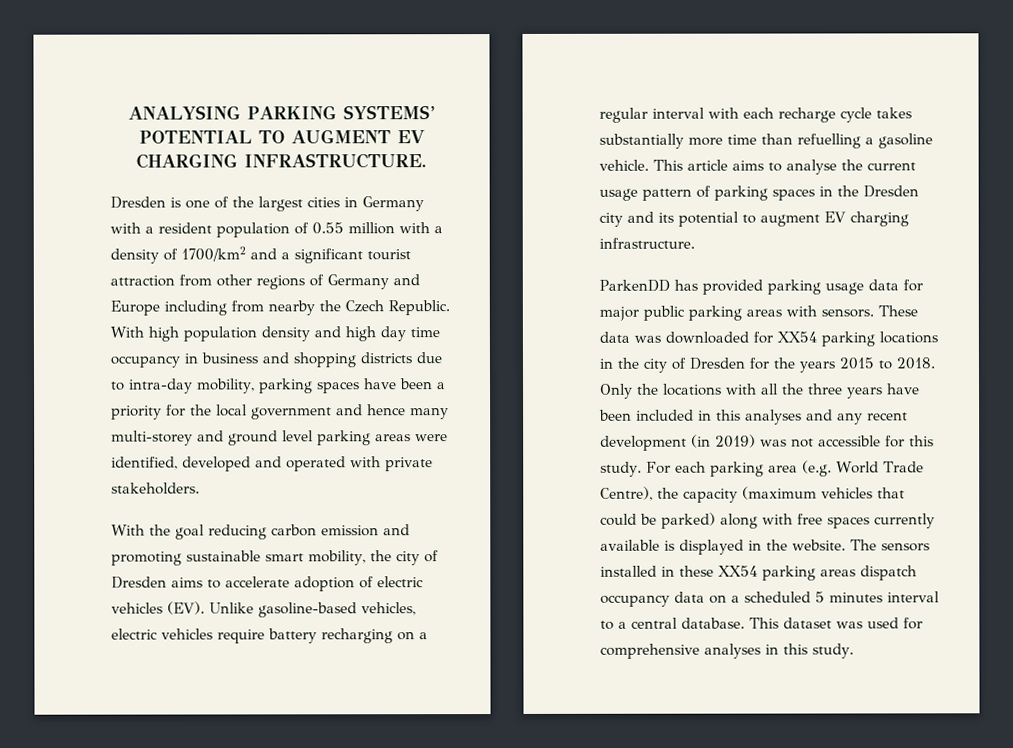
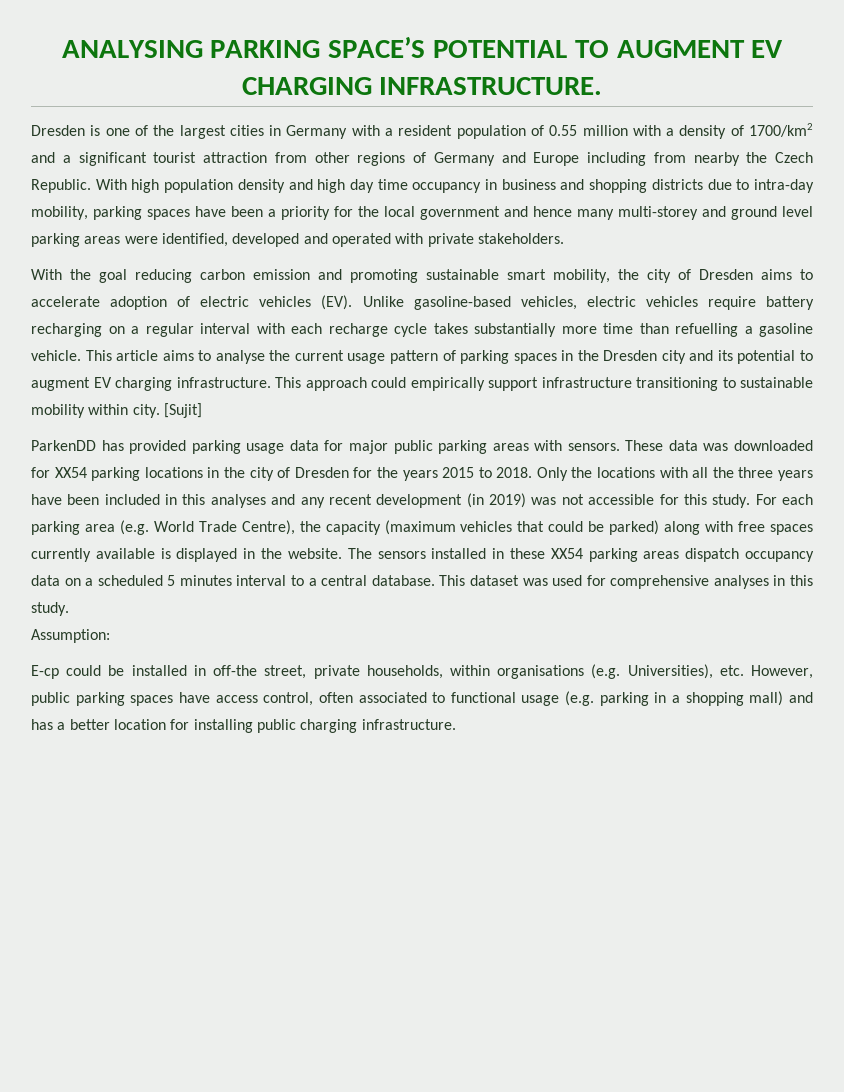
- ANALYSING PARKING SYSTEMS’ POTENTIAL TO AUGMENT EV CHARGING INFRASTRUCTURE.
+ ANALYSING PARKING SPACE’S POTENTIAL TO AUGMENT EV CHARGING INFRASTRUCTURE.
+ This approach could empirically support infrastructure transitioning to sustainable mobility within city. [Sujit]
+ Assumption:
+ E-cp could be installed in off-the street, private households, within organisations (e.g. Universities), etc. However, public parking spaces have access control, often associated to functional usage (e.g. parking in a shopping mall) and has a better location for installing public charging infrastructure.

